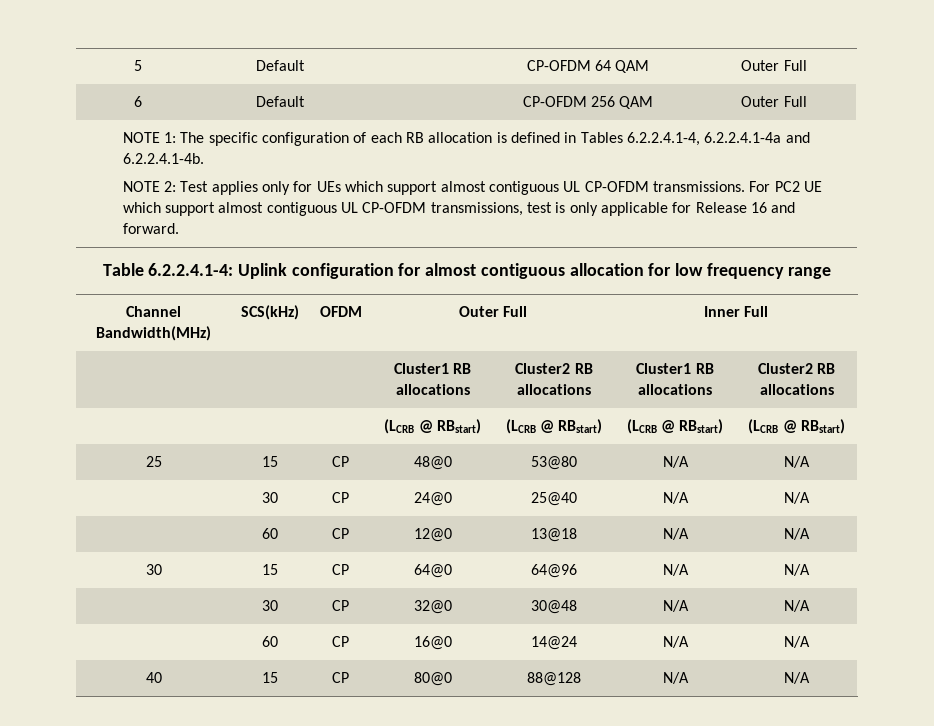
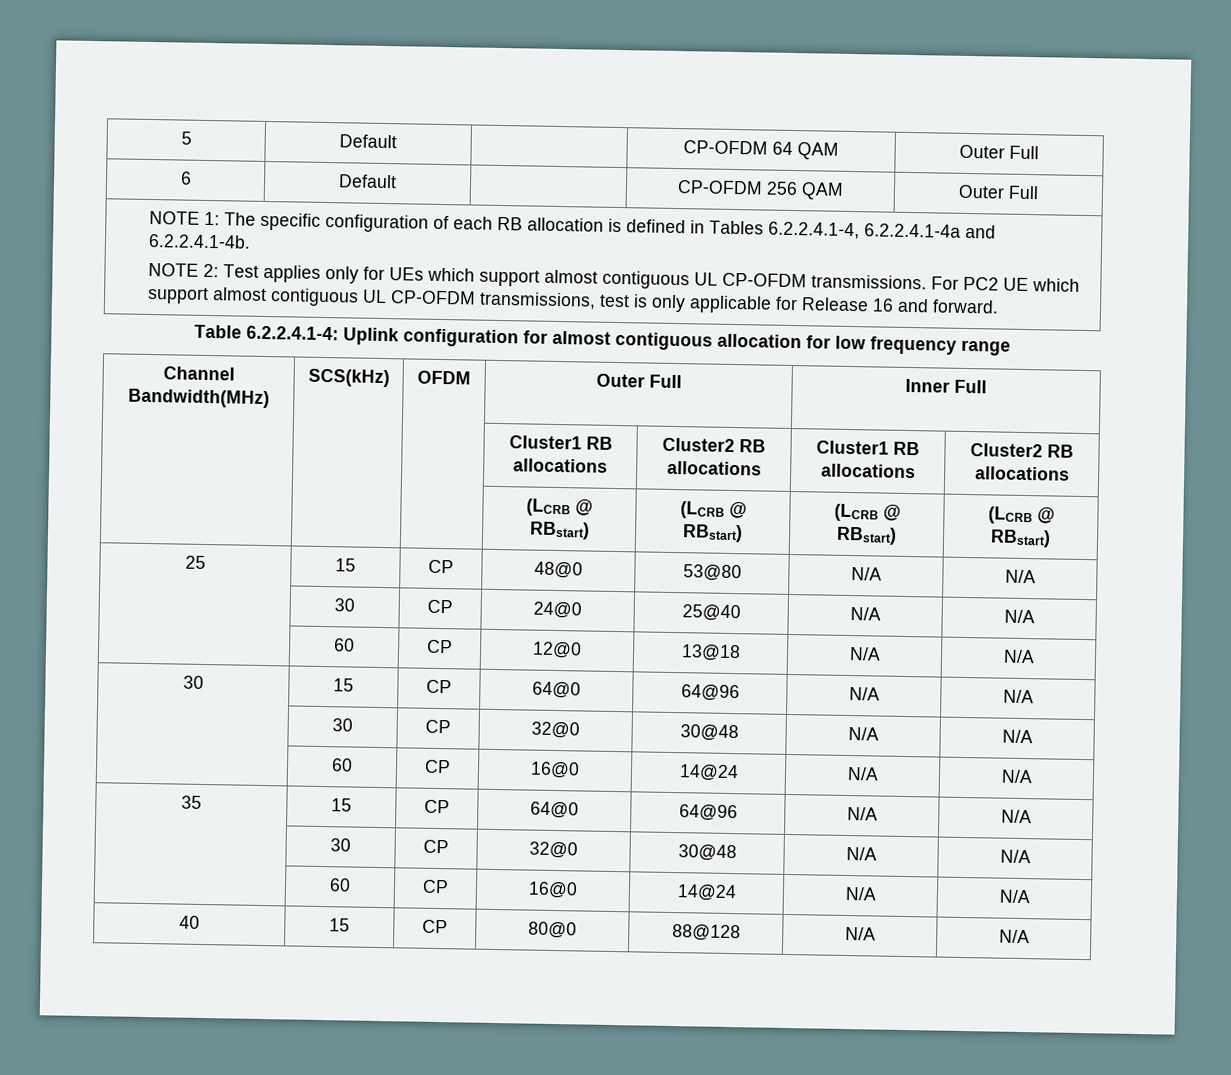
+ 35 | 15 | CP | 64@0 | 64@96 | N/A | N/A
+ | 30 | CP | 32@0 | 30@48 | N/A | N/A
+ | 60 | CP | 16@0 | 14@24 | N/A | N/A

